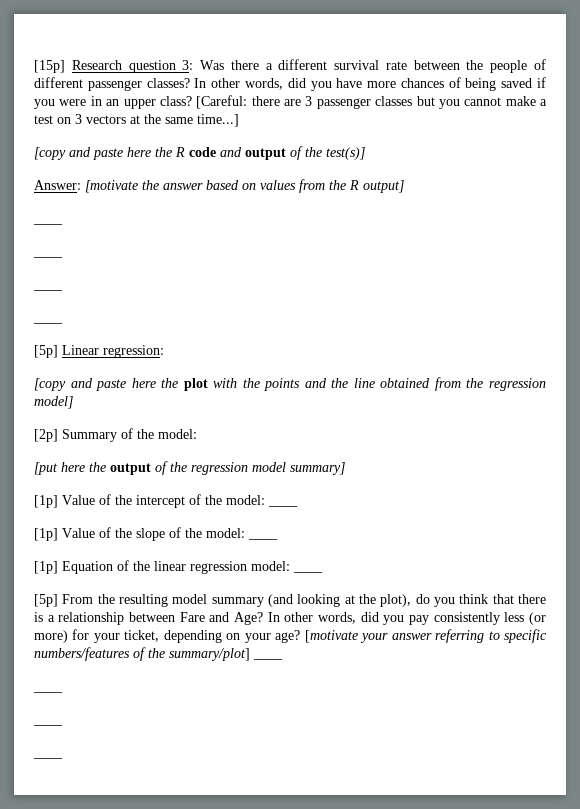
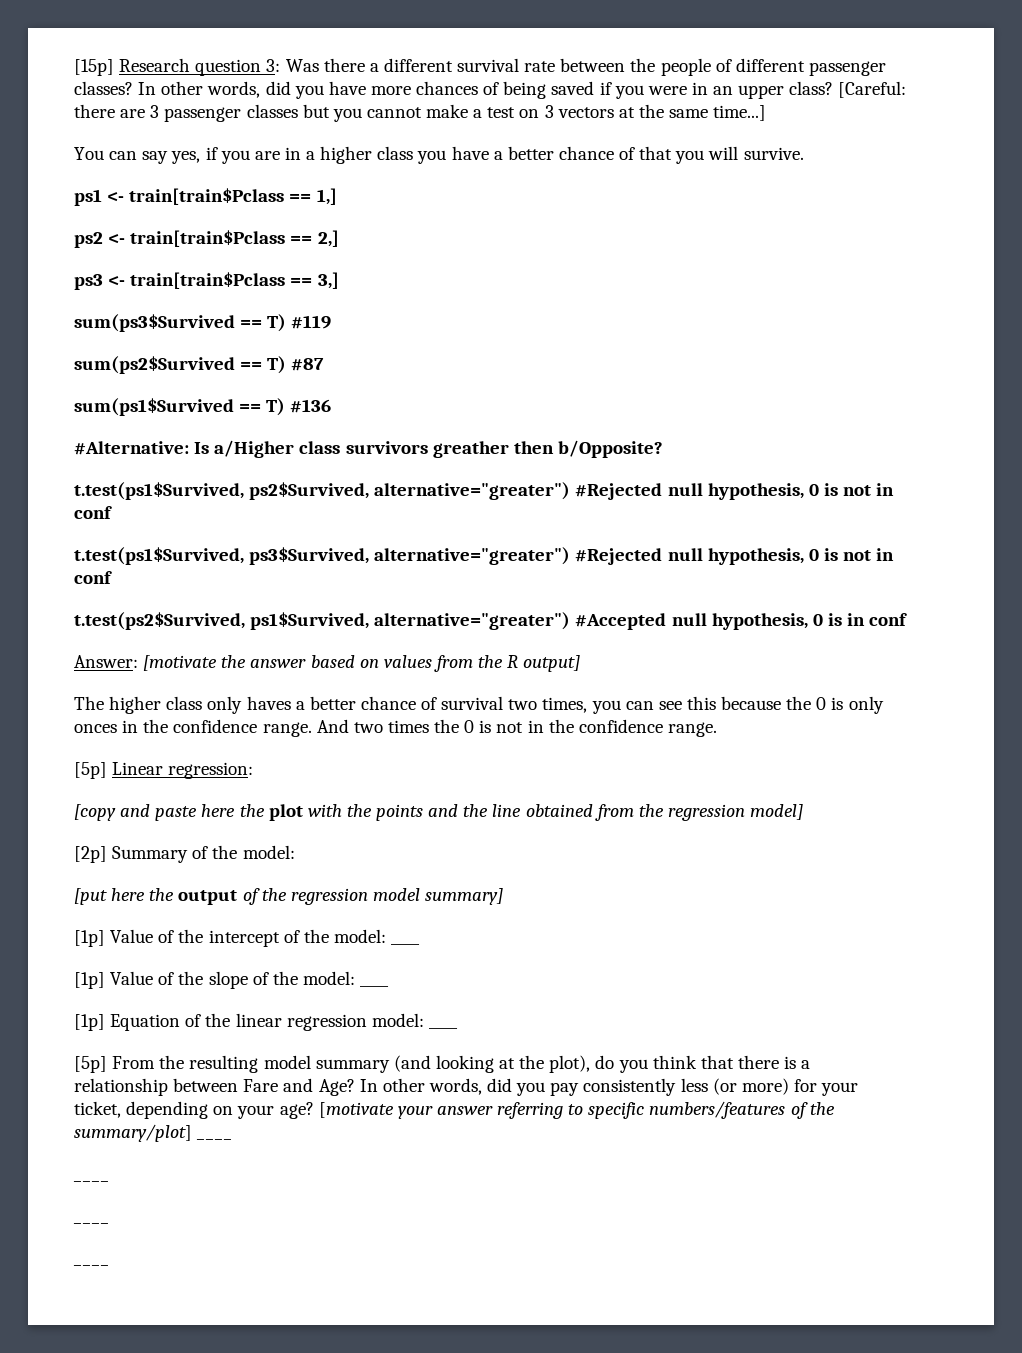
- [copy and paste here the R code and output of the test(s)]
+ You can say yes, if you are in a higher class you have a better chance of that you will survive.
+ ps1 <- train[train$Pclass == 1,]
+ ps2 <- train[train$Pclass == 2,]
+ ps3 <- train[train$Pclass == 3,]
+ sum(ps3$Survived == T) #119
+ sum(ps2$Survived == T) #87
+ sum(ps1$Survived == T) #136
+ #Alternative: Is a/Higher class survivors greather then b/Opposite?
+ t.test(ps1$Survived, ps2$Survived, alternative="greater") #Rejected null hypothesis, 0 is not in conf
+ t.test(ps1$Survived, ps3$Survived, alternative="greater") #Rejected null hypothesis, 0 is not in conf
+ t.test(ps2$Survived, ps1$Survived, alternative="greater") #Accepted null hypothesis, 0 is in conf
  Answer: [motivate the answer based on values from the R output]
- ____
- ____
- ____
- ____
+ The higher class only haves a better chance of survival two times, you can see this because the 0 is only onces in the confidence range. And two times the 0 is not in the confidence range.

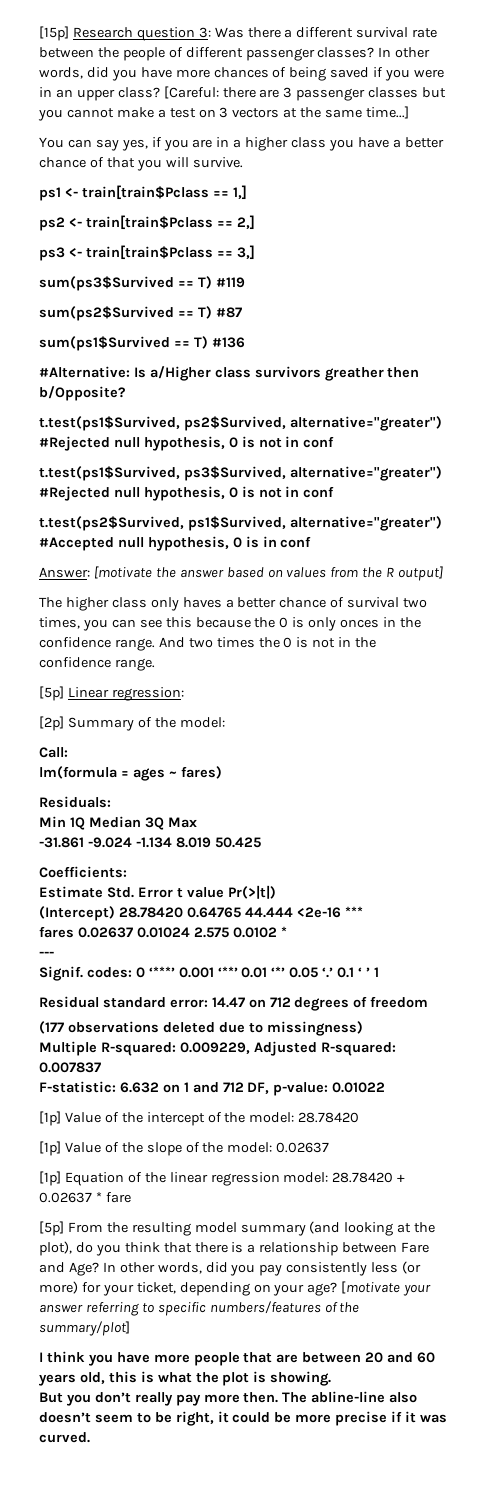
- [copy and paste here the plot with the points and the line obtained from the regression model]
- [put here the output of the regression model summary]
+ Call:
+ lm(formula = ages ~ fares)
+ Residuals:
+ Min 1Q Median 3Q Max
+ -31.861 -9.024 -1.134 8.019 50.425
+ Coefficients:
+ Estimate Std. Error t value Pr(>|t|)
+ (Intercept) 28.78420 0.64765 44.444 <2e-16 ***
+ fares 0.02637 0.01024 2.575 0.0102 *
+ ---
+ Signif. codes: 0 ‘***’ 0.001 ‘**’ 0.01 ‘*’ 0.05 ‘.’ 0.1 ‘ ’ 1
+ Residual standard error: 14.47 on 712 degrees of freedom
+ (177 observations deleted due to missingness)
+ Multiple R-squared: 0.009229, Adjusted R-squared: 0.007837
+ F-statistic: 6.632 on 1 and 712 DF, p-value: 0.01022
- [1p] Value of the intercept of the model: ____
+ [1p] Value of the intercept of the model: 28.78420
- [1p] Value of the slope of the model: ____
+ [1p] Value of the slope of the model: 0.02637
- [1p] Equation of the linear regression model: ____
+ [1p] Equation of the linear regression model: 28.78420 + 0.02637 * fare
- [motivate your answer referring to specific numbers/features of the summary/plot] ____
- ____
- ____
- ____
+ [motivate your answer referring to specific numbers/features of the summary/plot]
+ I think you have more people that are between 20 and 60 years old, this is what the plot is showing.
+ But you don’t really pay more then. The abline-line also doesn’t seem to be right, it could be more precise if it was curved.

